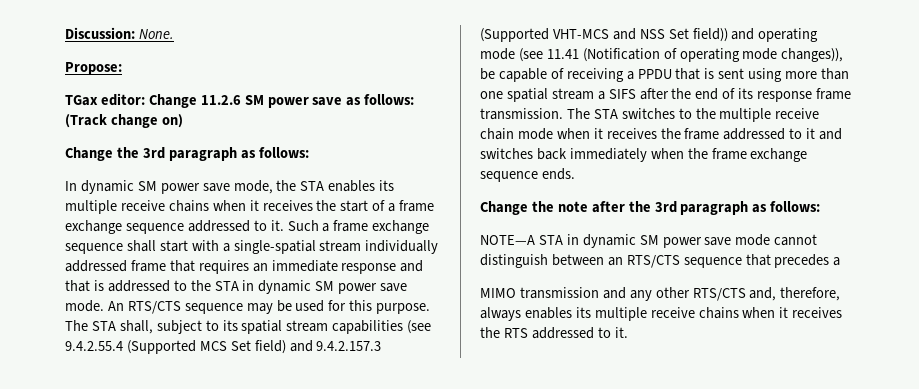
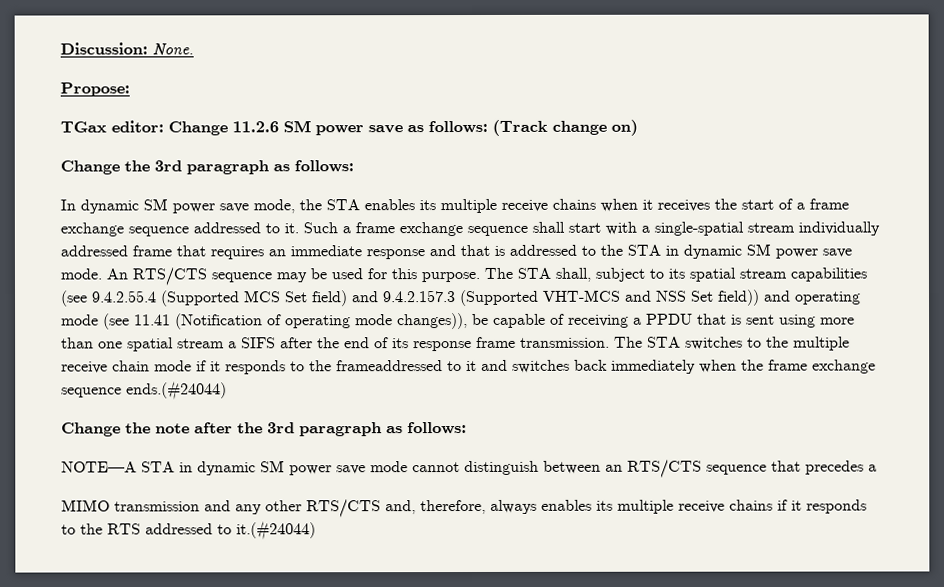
- The STA switches to the multiple receive chain mode when it receives the frame addressed to it and switches back immediately when the frame exchange sequence ends.
+ The STA switches to the multiple receive chain mode if it responds to the frameaddressed to it and switches back immediately when the frame exchange sequence ends.(#24044)
- MIMO transmission and any other RTS/CTS and, therefore, always enables its multiple receive chains when it receives the RTS addressed to it.
+ MIMO transmission and any other RTS/CTS and, therefore, always enables its multiple receive chains if it responds to the RTS addressed to it.(#24044)

